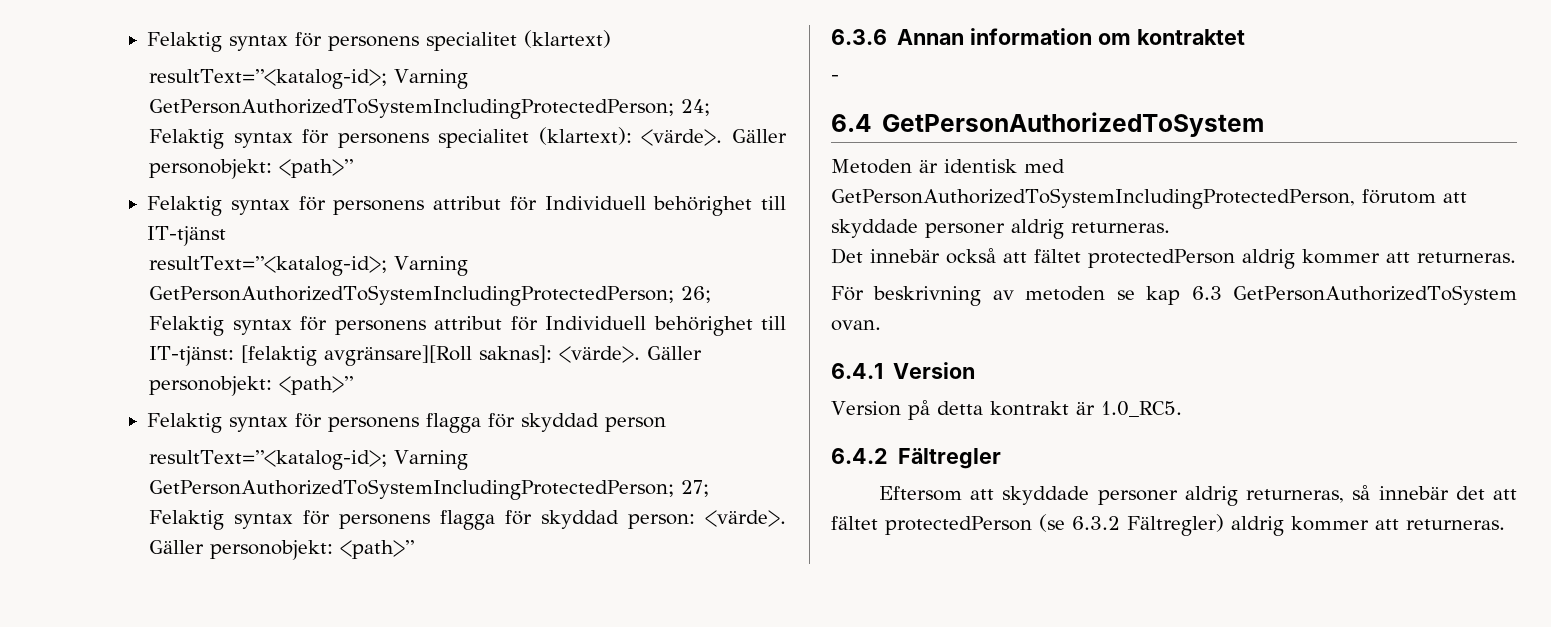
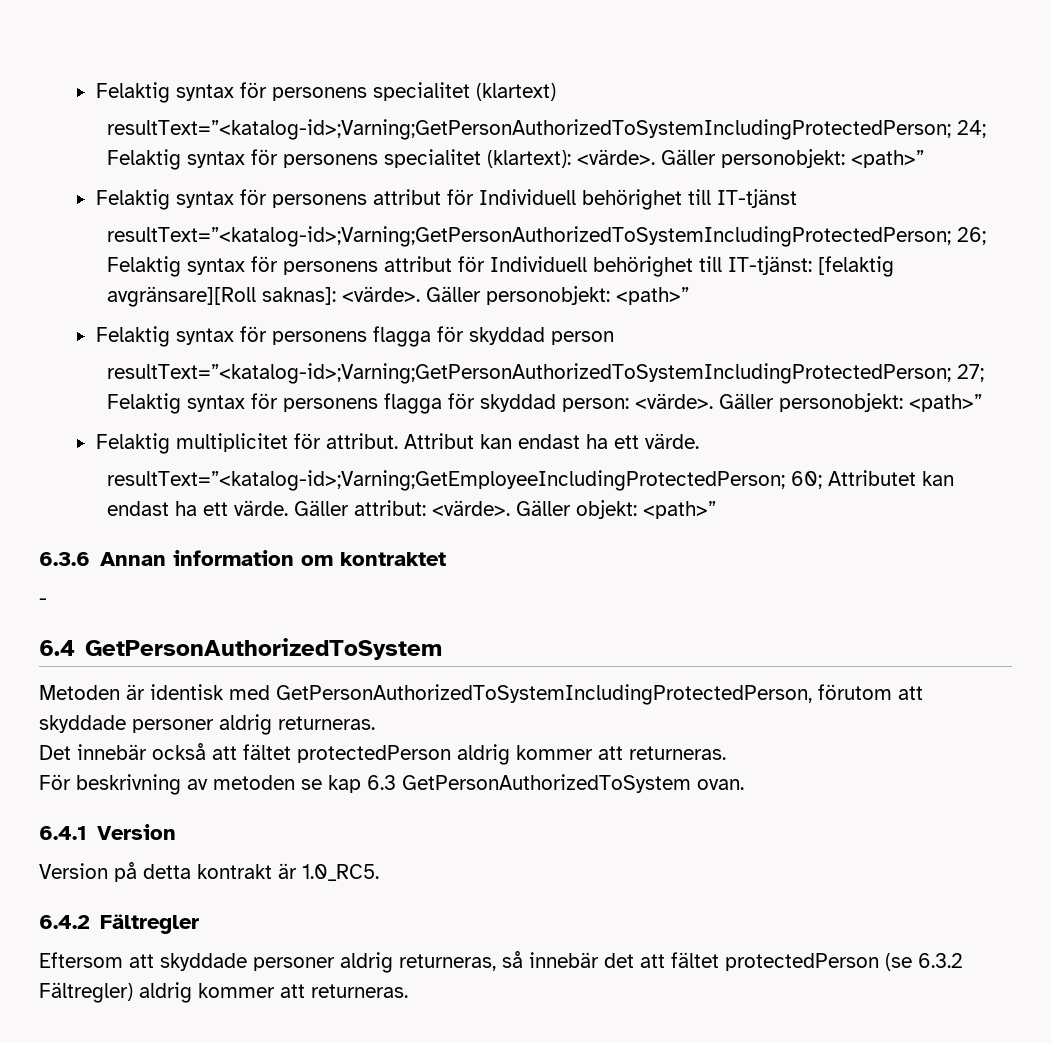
- resultText=”<katalog-id>; Varning GetPersonAuthorizedToSystemIncludingProtectedPerson; 24; Felaktig syntax för personens specialitet (klartext): <värde>.
+ resultText=”<katalog-id>;Varning;GetPersonAuthorizedToSystemIncludingProtectedPerson; 24; Felaktig syntax för personens specialitet (klartext): <värde>.
- resultText=”<katalog-id>; Varning GetPersonAuthorizedToSystemIncludingProtectedPerson; 26; Felaktig syntax för personens attribut för Individuell behörighet till IT-tjänst: [felaktig avgränsare][Roll saknas]: <värde>.
+ resultText=”<katalog-id>;Varning;GetPersonAuthorizedToSystemIncludingProtectedPerson; 26; Felaktig syntax för personens attribut för Individuell behörighet till IT-tjänst: [felaktig avgränsare][Roll saknas]: <värde>.
- resultText=”<katalog-id>; Varning GetPersonAuthorizedToSystemIncludingProtectedPerson; 27; Felaktig syntax för personens flagga för skyddad person: <värde>.
+ resultText=”<katalog-id>;Varning;GetPersonAuthorizedToSystemIncludingProtectedPerson; 27; Felaktig syntax för personens flagga för skyddad person: <värde>.
+ Felaktig multiplicitet för attribut. Attribut kan endast ha ett värde.
+ resultText=”<katalog-id>;Varning;GetEmployeeIncludingProtectedPerson; 60; Attributet kan endast ha ett värde. Gäller attribut: <värde>. Gäller objekt: <path>”

